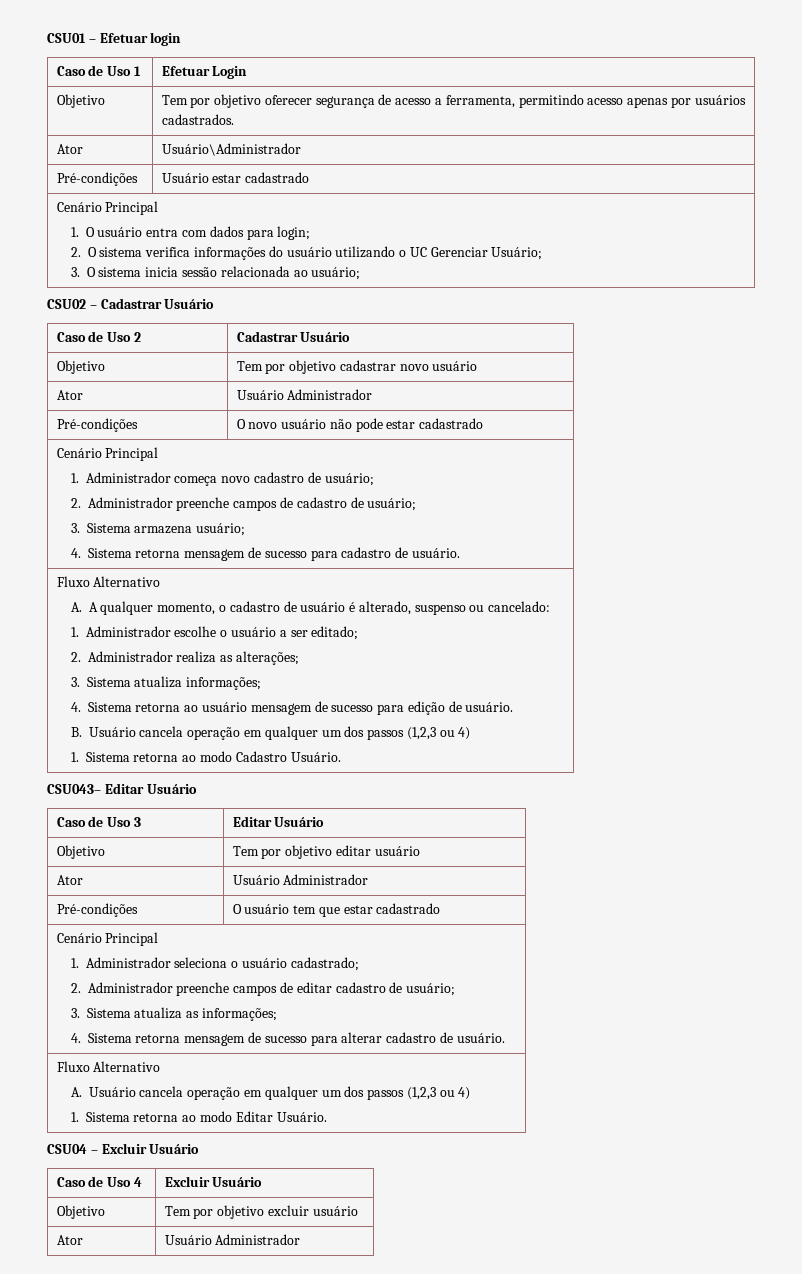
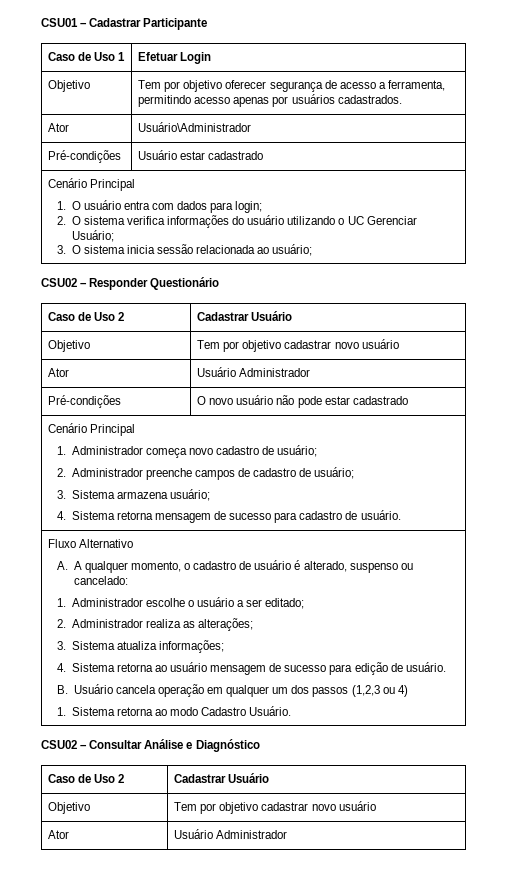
- CSU01 – Efetuar login
+ CSU01 – Cadastrar Participante
- CSU02 – Cadastrar Usuário
+ CSU02 – Responder Questionário
- CSU043– Editar Usuário
- Caso de Uso 3 | Editar Usuário
- Objetivo | Tem por objetivo editar usuário
- Ator | Usuário Administrador
- Pré-condições | O usuário tem que estar cadastrado
- Cenário Principal
- 1. Administrador seleciona o usuário cadastrado;
- 2. Administrador preenche campos de editar cadastro de usuário;
- 3. Sistema atualiza as informações;
- 4. Sistema retorna mensagem de sucesso para alterar cadastro de usuário.
- Fluxo Alternativo
- A. Usuário cancela operação em qualquer um dos passos (1,2,3 ou 4)
- 1. Sistema retorna ao modo Editar Usuário.
- CSU04 – Excluir Usuário
- Caso de Uso 4 | Excluir Usuário
- Objetivo | Tem por objetivo excluir usuário
+ CSU02 – Consultar Análise e Diagnóstico
+ Caso de Uso 2 | Cadastrar Usuário
+ Objetivo | Tem por objetivo cadastrar novo usuário

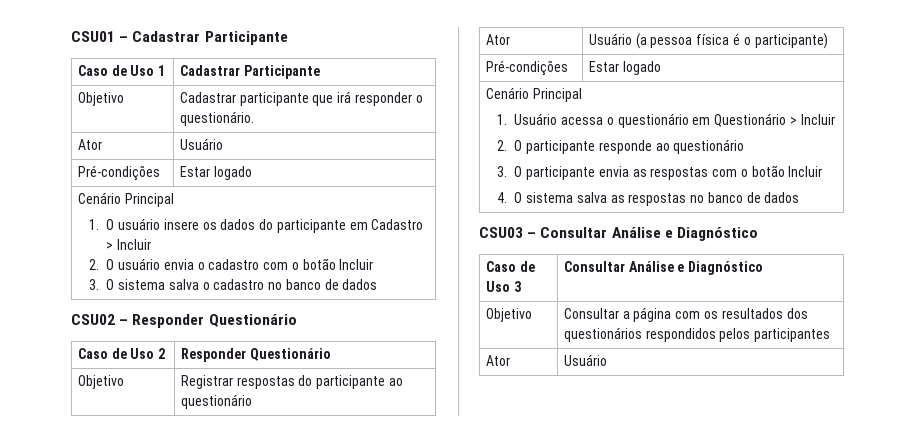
- Caso de Uso 1 | Efetuar Login
- Objetivo | Tem por objetivo oferecer segurança de acesso a ferramenta, permitindo acesso apenas por usuários cadastrados.
- Ator | Usuário\Administrador
- Pré-condições | Usuário estar cadastrado
+ Caso de Uso 1 | Cadastrar Participante
+ Objetivo | Cadastrar participante que irá responder o questionário.
+ Ator | Usuário
+ Pré-condições | Estar logado
  Cenário Principal
- 1. O usuário entra com dados para login;
- 2. O sistema verifica informações do usuário utilizando o UC Gerenciar Usuário;
- 3. O sistema inicia sessão relacionada ao usuário;
+ 1. O usuário insere os dados do participante em Cadastro > Incluir
+ 2. O usuário envia o cadastro com o botão Incluir
+ 3. O sistema salva o cadastro no banco de dados
  CSU02 – Responder Questionário
- Caso de Uso 2 | Cadastrar Usuário
- Objetivo | Tem por objetivo cadastrar novo usuário
- Ator | Usuário Administrador
- Pré-condições | O novo usuário não pode estar cadastrado
+ Caso de Uso 2 | Responder Questionário
+ Objetivo | Registrar respostas do participante ao questionário
+ Ator | Usuário (a pessoa física é o participante)
+ Pré-condições | Estar logado
  Cenário Principal
- 1. Administrador começa novo cadastro de usuário;
- 2. Administrador preenche campos de cadastro de usuário;
- 3. Sistema armazena usuário;
- 4. Sistema retorna mensagem de sucesso para cadastro de usuário.
- Fluxo Alternativo
- A. A qualquer momento, o cadastro de usuário é alterado, suspenso ou cancelado:
- 1. Administrador escolhe o usuário a ser editado;
- 2. Administrador realiza as alterações;
- 3. Sistema atualiza informações;
- 4. Sistema retorna ao usuário mensagem de sucesso para edição de usuário.
- B. Usuário cancela operação em qualquer um dos passos (1,2,3 ou 4)
- 1. Sistema retorna ao modo Cadastro Usuário.
- CSU02 – Consultar Análise e Diagnóstico
- Caso de Uso 2 | Cadastrar Usuário
- Objetivo | Tem por objetivo cadastrar novo usuário
- Ator | Usuário Administrador
+ 1. Usuário acessa o questionário em Questionário > Incluir
+ 2. O participante responde ao questionário
+ 3. O participante envia as respostas com o botão Incluir
+ 4. O sistema salva as respostas no banco de dados
+ CSU03 – Consultar Análise e Diagnóstico
+ Caso de Uso 3 | Consultar Análise e Diagnóstico
+ Objetivo | Consultar a página com os resultados dos questionários respondidos pelos participantes
+ Ator | Usuário

